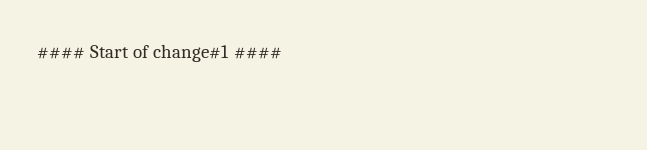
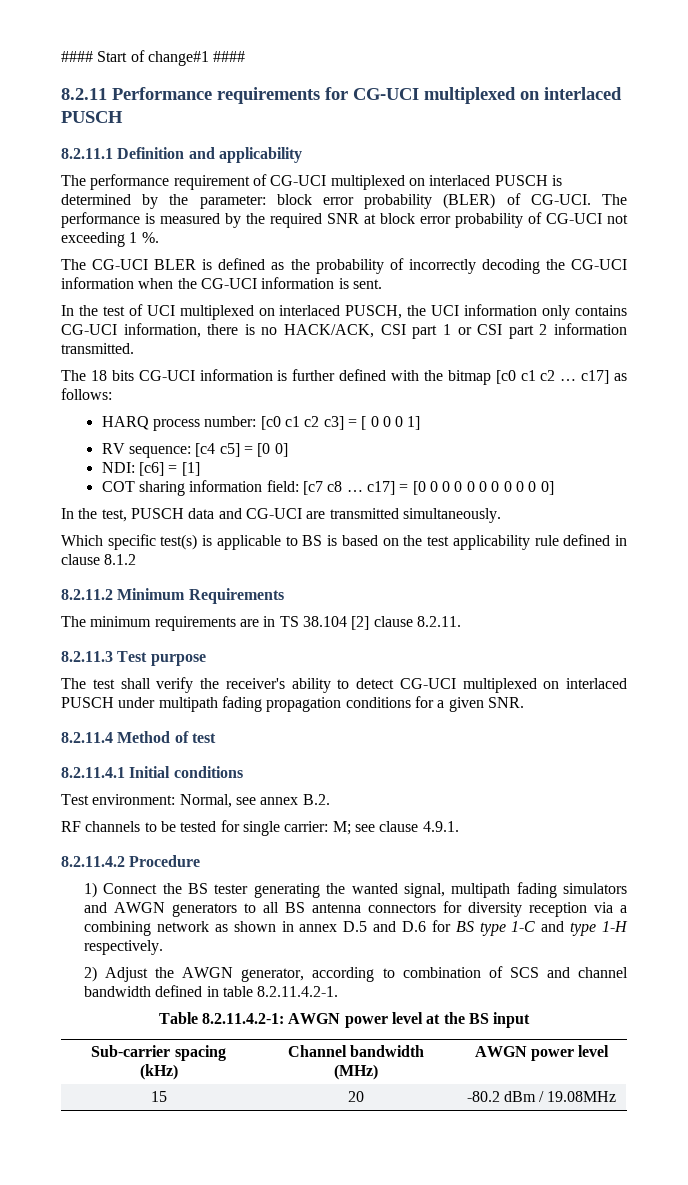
+ 8.2.11 Performance requirements for CG-UCI multiplexed on interlaced PUSCH
+ 8.2.11.1 Definition and applicability
+ The performance requirement of CG-UCI multiplexed on interlaced PUSCH is determined by the parameter: block error probability (BLER) of CG-UCI. The performance is measured by the required SNR at block error probability of CG-UCI not exceeding 1 %.
+ The CG-UCI BLER is defined as the probability of incorrectly decoding the CG-UCI information when the CG-UCI information is sent.
+ In the test of UCI multiplexed on interlaced PUSCH, the UCI information only contains CG-UCI information, there is no HACK/ACK, CSI part 1 or CSI part 2 information transmitted.
+ The 18 bits CG-UCI information is further defined with the bitmap [c0 c1 c2 … c17] as follows:
+ HARQ process number: [c0 c1 c2 c3] = [ 0 0 0 1]
+ RV sequence: [c4 c5] = [0 0]
+ NDI: [c6] = [1]
+ COT sharing information field: [c7 c8 … c17] = [0 0 0 0 0 0 0 0 0 0 0]
+ In the test, PUSCH data and CG-UCI are transmitted simultaneously.
+ Which specific test(s) is applicable to BS is based on the test applicability rule defined in clause 8.1.2
+ 8.2.11.2 Minimum Requirements
+ The minimum requirements are in TS 38.104 [2] clause 8.2.11.
+ 8.2.11.3 Test purpose
+ The test shall verify the receiver's ability to detect CG-UCI multiplexed on interlaced PUSCH under multipath fading propagation conditions for a given SNR.
+ 8.2.11.4 Method of test
+ 8.2.11.4.1 Initial conditions
+ Test environment: Normal, see annex B.2.
+ RF channels to be tested for single carrier: M; see clause 4.9.1.
+ 8.2.11.4.2 Procedure
+ 1) Connect the BS tester generating the wanted signal, multipath fading simulators and AWGN generators to all BS antenna connectors for diversity reception via a combining network as shown in annex D.5 and D.6 for BS type 1-C and type 1-H respectively.
+ 2) Adjust the AWGN generator, according to combination of SCS and channel bandwidth defined in table 8.2.11.4.2-1.
+ Table 8.2.11.4.2-1: AWGN power level at the BS input
+ Sub-carrier spacing (kHz) | Channel bandwidth (MHz) | AWGN power level
+ 15 | 20 | -80.2 dBm / 19.08MHz

